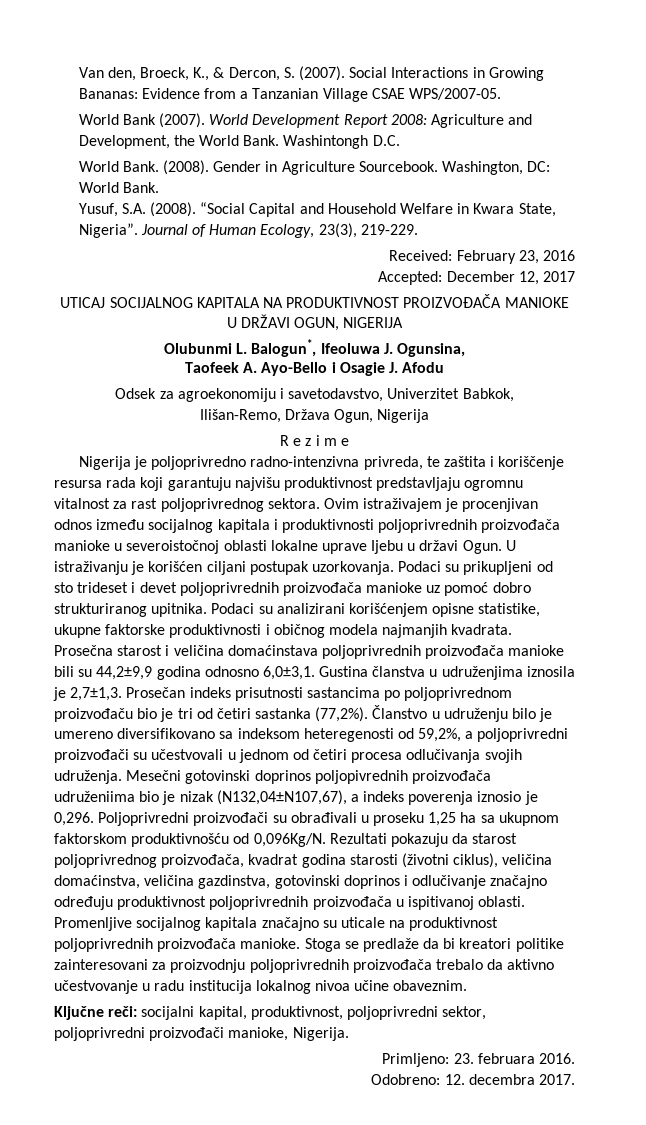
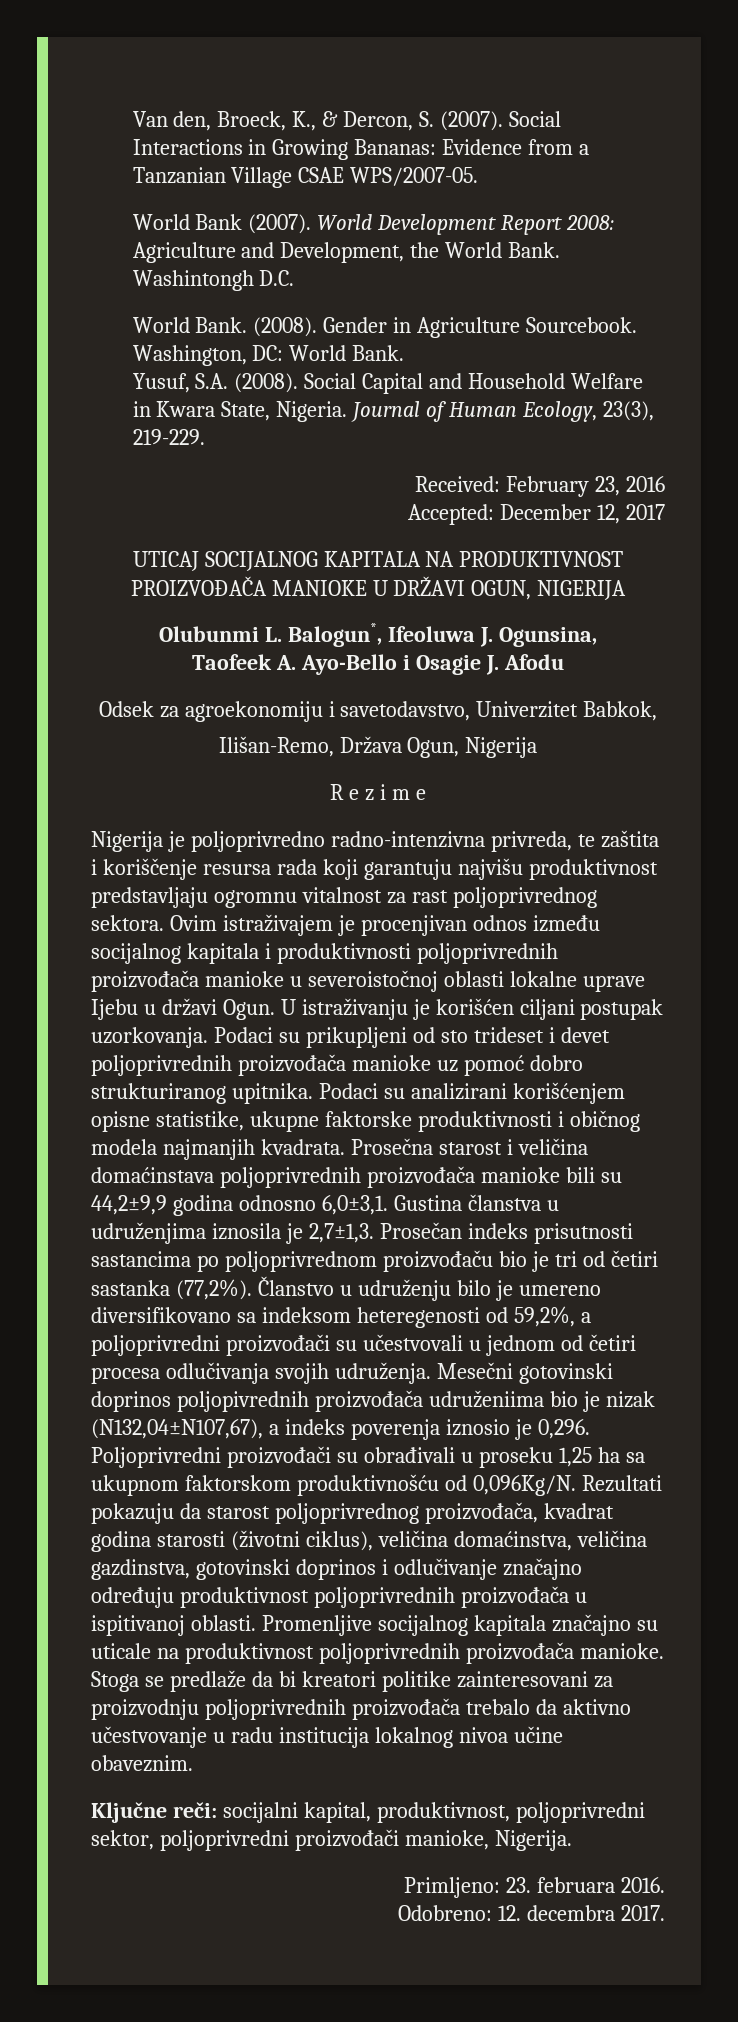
- “Social Capital and Household Welfare in Kwara State, Nigeria”.
+ Social Capital and Household Welfare in Kwara State, Nigeria.

